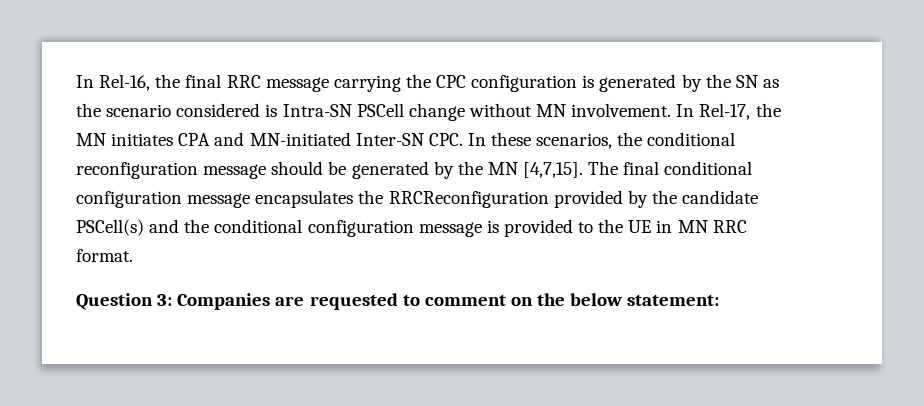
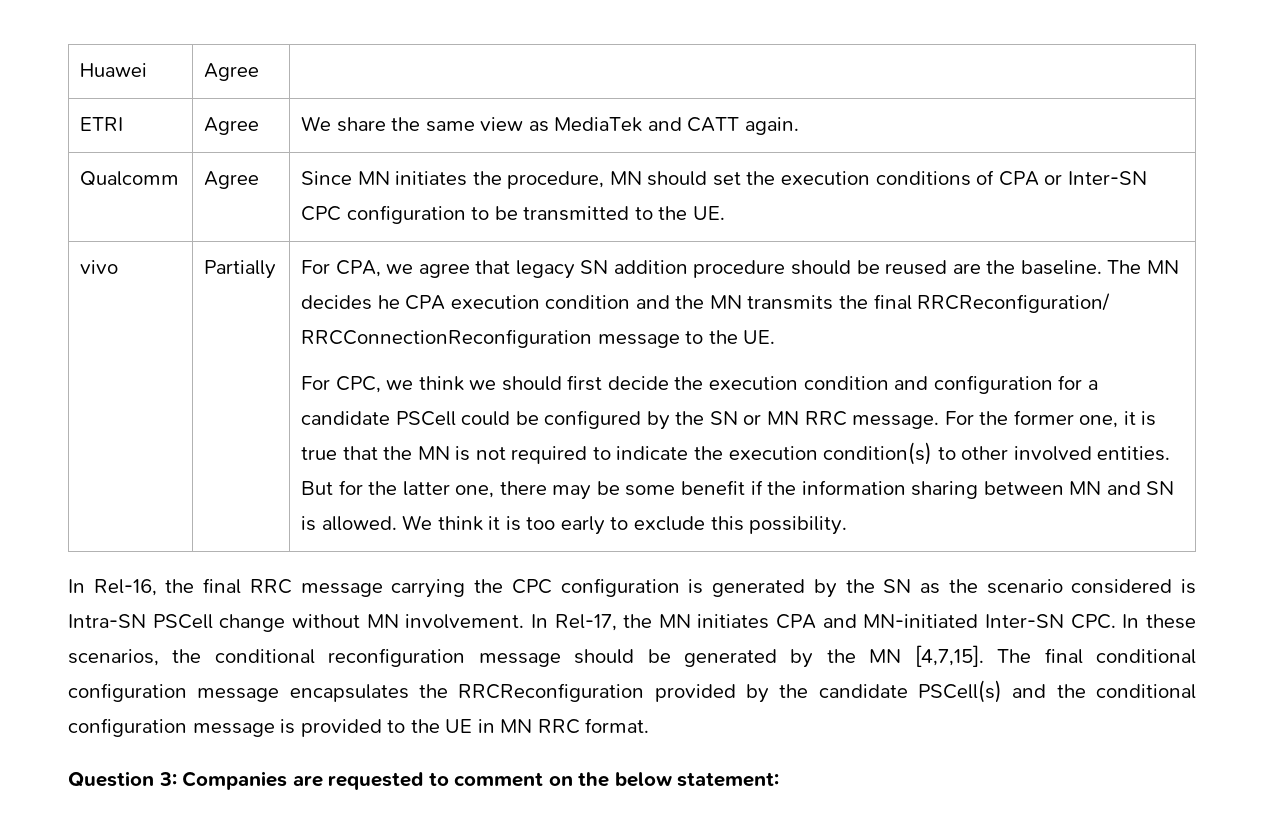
+ Huawei | Agree |
+ ETRI | Agree | We share the same view as MediaTek and CATT again.
+ Qualcomm | Agree | Since MN initiates the procedure, MN should set the execution conditions of CPA or Inter-SN CPC configuration to be transmitted to the UE.
+ vivo | Partially | For CPA, we agree that legacy SN addition procedure should be reused are the baseline. The MN decides he CPA execution condition and the MN transmits the final RRCReconfiguration/ RRCConnectionReconfiguration message to the UE.
+ For CPC, we think we should first decide the execution condition and configuration for a candidate PSCell could be configured by the SN or MN RRC message. For the former one, it is true that the MN is not required to indicate the execution condition(s) to other involved entities. But for the latter one, there may be some benefit if the information sharing between MN and SN is allowed. We think it is too early to exclude this possibility.

